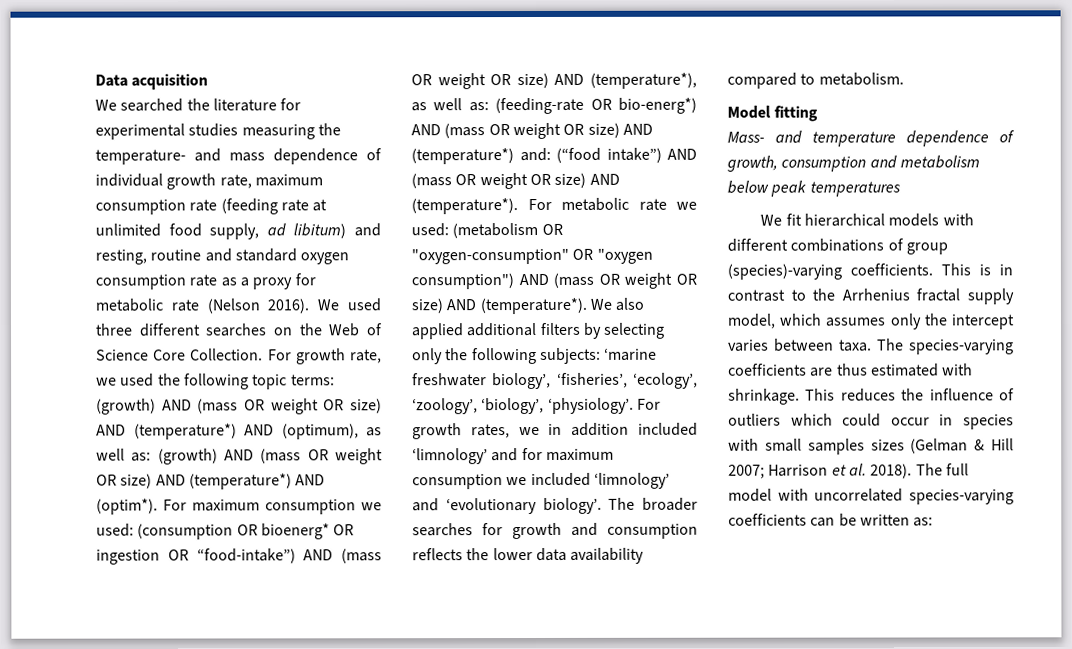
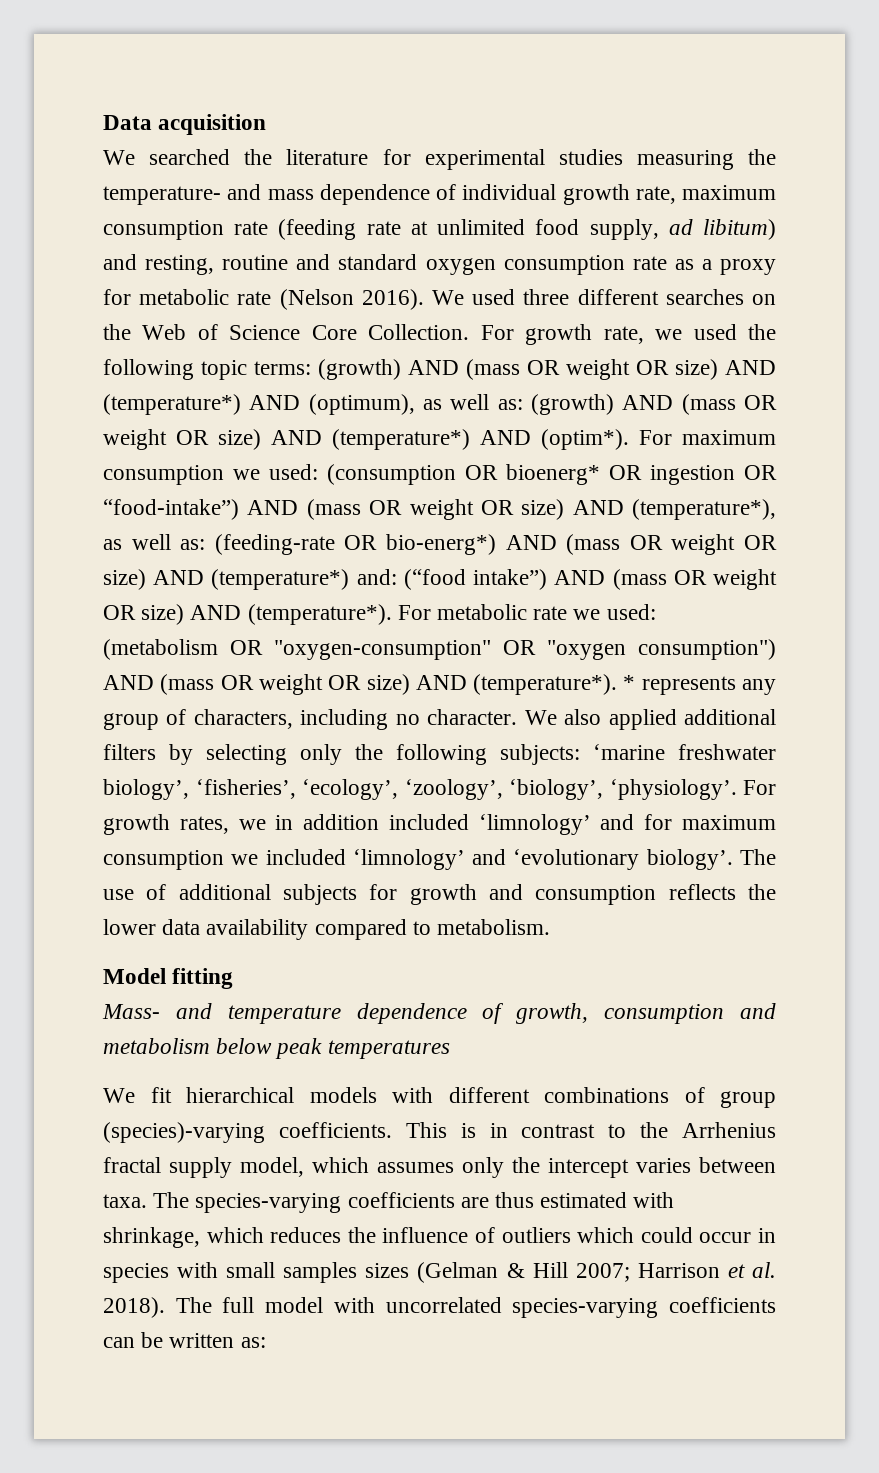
+ * represents any group of characters, including no character.
- The broader searches for growth and consumption reflects the lower data availability compared to metabolism.
+ The use of additional subjects for growth and consumption reflects the lower data availability compared to metabolism.
- The species-varying coefficients are thus estimated with shrinkage. This reduces the influence of outliers which could occur in species with small samples sizes (Gelman & Hill 2007; Harrison et al. 2018).
+ The species-varying coefficients are thus estimated with shrinkage, which reduces the influence of outliers which could occur in species with small samples sizes (Gelman & Hill 2007; Harrison et al. 2018).

